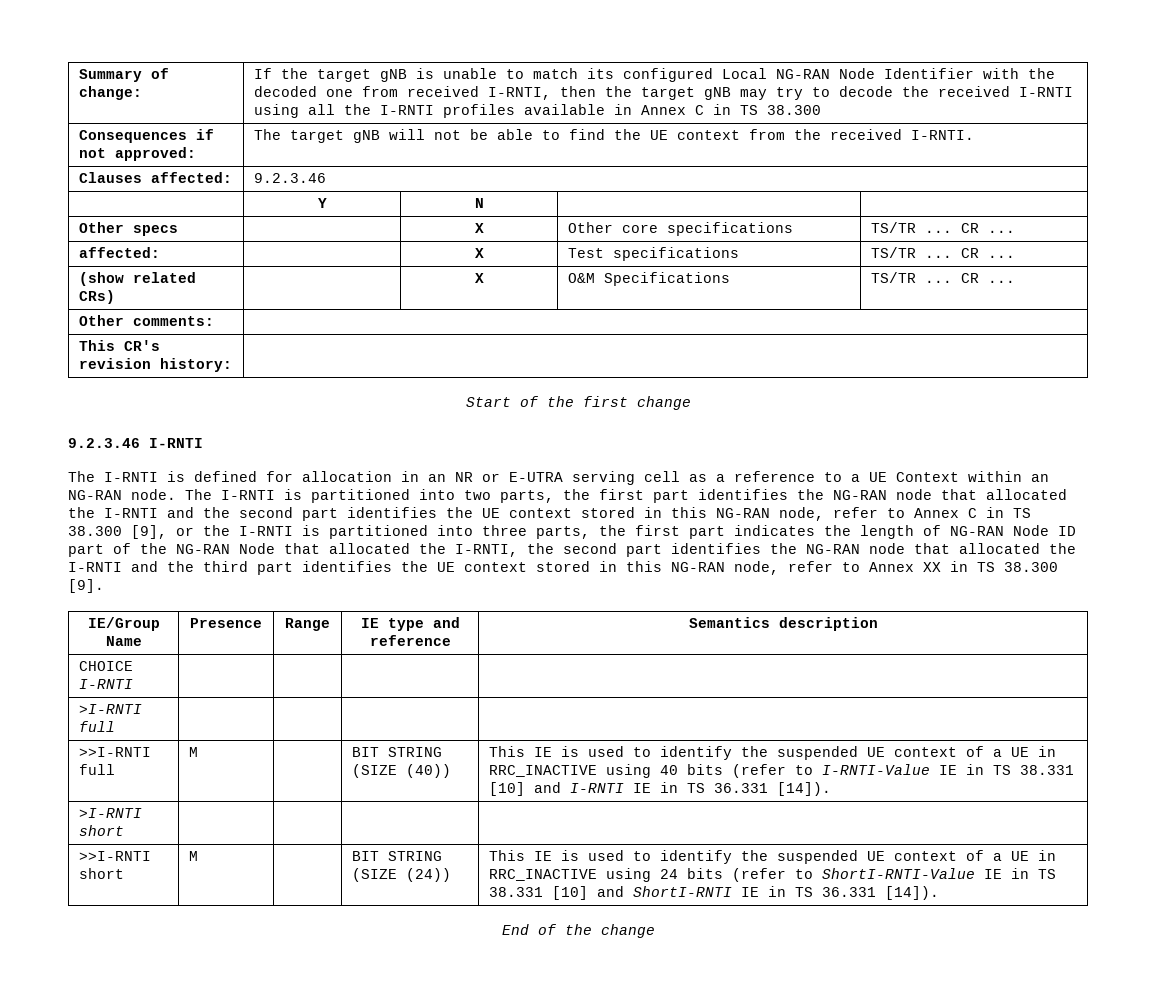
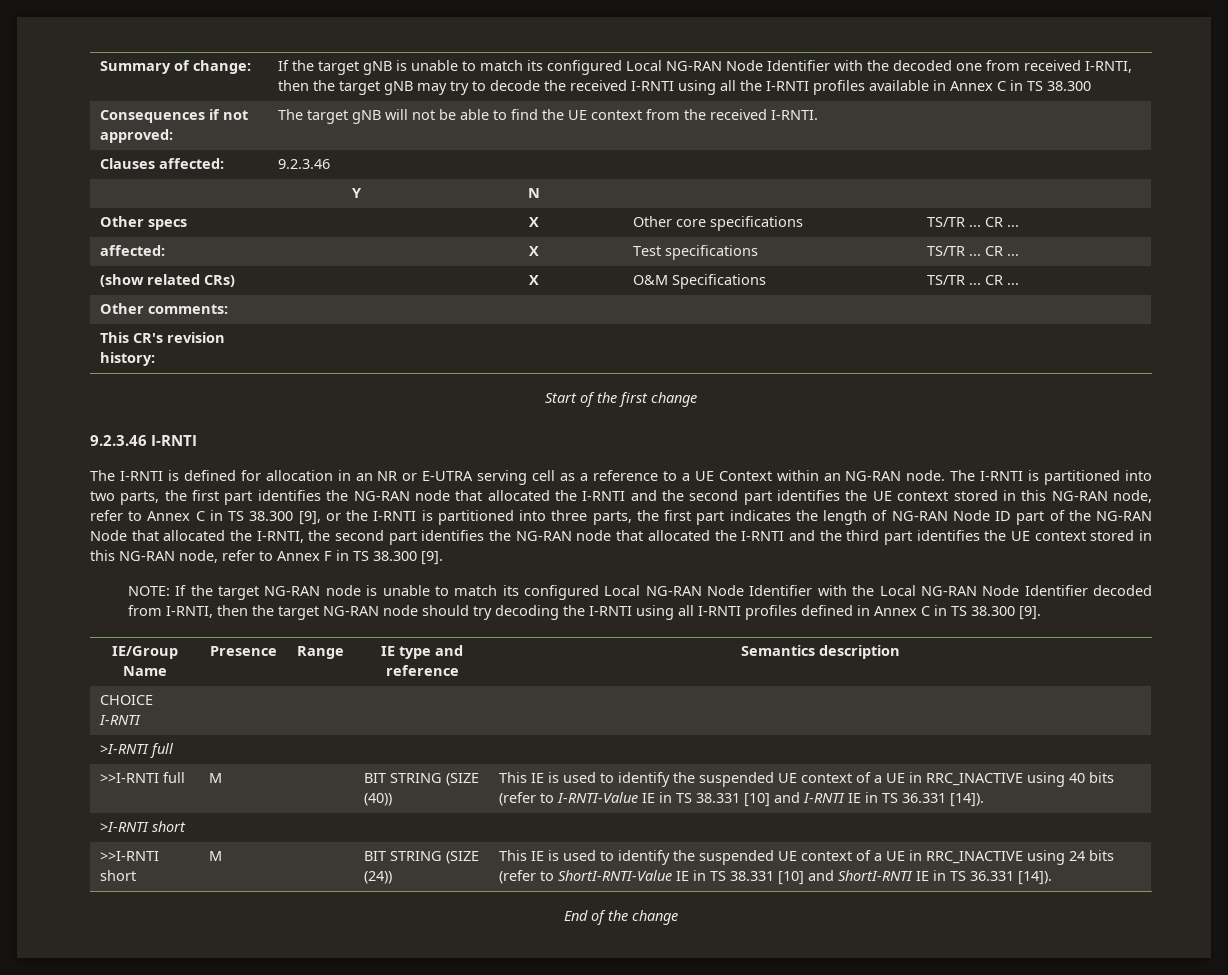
- The I-RNTI is partitioned into two parts, the first part identifies the NG-RAN node that allocated the I-RNTI and the second part identifies the UE context stored in this NG-RAN node, refer to Annex C in TS 38.300 [9], or the I-RNTI is partitioned into three parts, the first part indicates the length of NG-RAN Node ID part of the NG-RAN Node that allocated the I-RNTI, the second part identifies the NG-RAN node that allocated the I-RNTI and the third part identifies the UE context stored in this NG-RAN node, refer to Annex XX in TS 38.300 [9].
+ The I-RNTI is partitioned into two parts, the first part identifies the NG-RAN node that allocated the I-RNTI and the second part identifies the UE context stored in this NG-RAN node, refer to Annex C in TS 38.300 [9], or the I-RNTI is partitioned into three parts, the first part indicates the length of NG-RAN Node ID part of the NG-RAN Node that allocated the I-RNTI, the second part identifies the NG-RAN node that allocated the I-RNTI and the third part identifies the UE context stored in this NG-RAN node, refer to Annex F in TS 38.300 [9].
+ NOTE: If the target NG-RAN node is unable to match its configured Local NG-RAN Node Identifier with the Local NG-RAN Node Identifier decoded from I-RNTI, then the target NG-RAN node should try decoding the I-RNTI using all I-RNTI profiles defined in Annex C in TS 38.300 [9].

